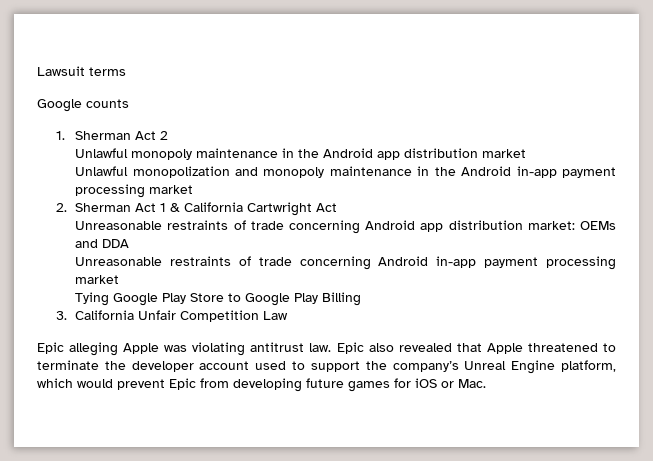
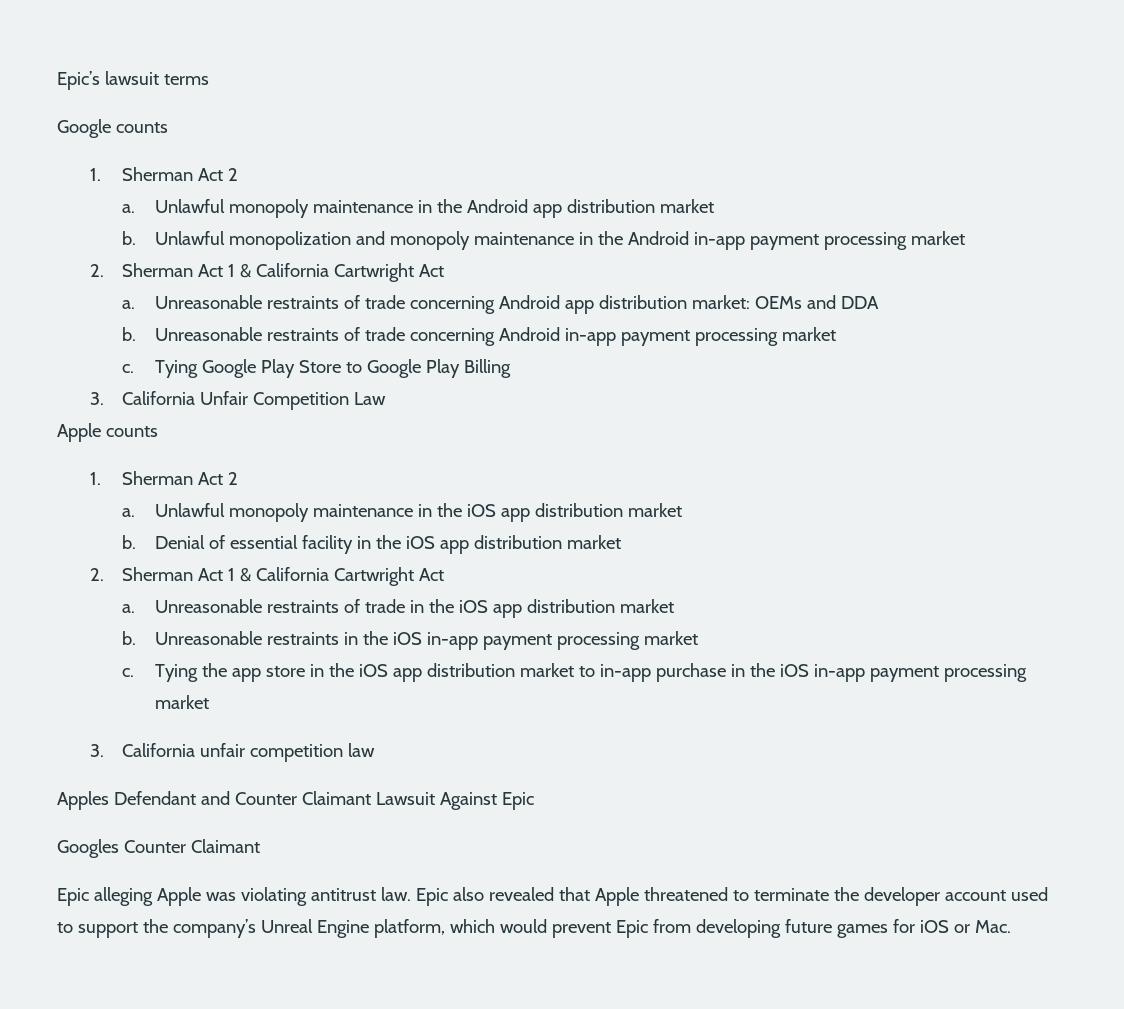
- Lawsuit terms
+ Epic’s lawsuit terms
  Google counts
  1. Sherman Act 2
- Unlawful monopoly maintenance in the Android app distribution market
- Unlawful monopolization and monopoly maintenance in the Android in-app payment processing market
+ a. Unlawful monopoly maintenance in the Android app distribution market
+ b. Unlawful monopolization and monopoly maintenance in the Android in-app payment processing market
  2. Sherman Act 1 & California Cartwright Act
- Unreasonable restraints of trade concerning Android app distribution market: OEMs and DDA
- Unreasonable restraints of trade concerning Android in-app payment processing market
- Tying Google Play Store to Google Play Billing
+ a. Unreasonable restraints of trade concerning Android app distribution market: OEMs and DDA
+ b. Unreasonable restraints of trade concerning Android in-app payment processing market
+ c. Tying Google Play Store to Google Play Billing
+ Apple counts
+ 1. Sherman Act 2
+ a. Unlawful monopoly maintenance in the iOS app distribution market
+ b. Denial of essential facility in the iOS app distribution market
+ 2. Sherman Act 1 & California Cartwright Act
+ a. Unreasonable restraints of trade in the iOS app distribution market
+ b. Unreasonable restraints in the iOS in-app payment processing market
+ c. Tying the app store in the iOS app distribution market to in-app purchase in the iOS in-app payment processing market
+ 3. California unfair competition law
+ Apples Defendant and Counter Claimant Lawsuit Against Epic
+ Googles Counter Claimant

